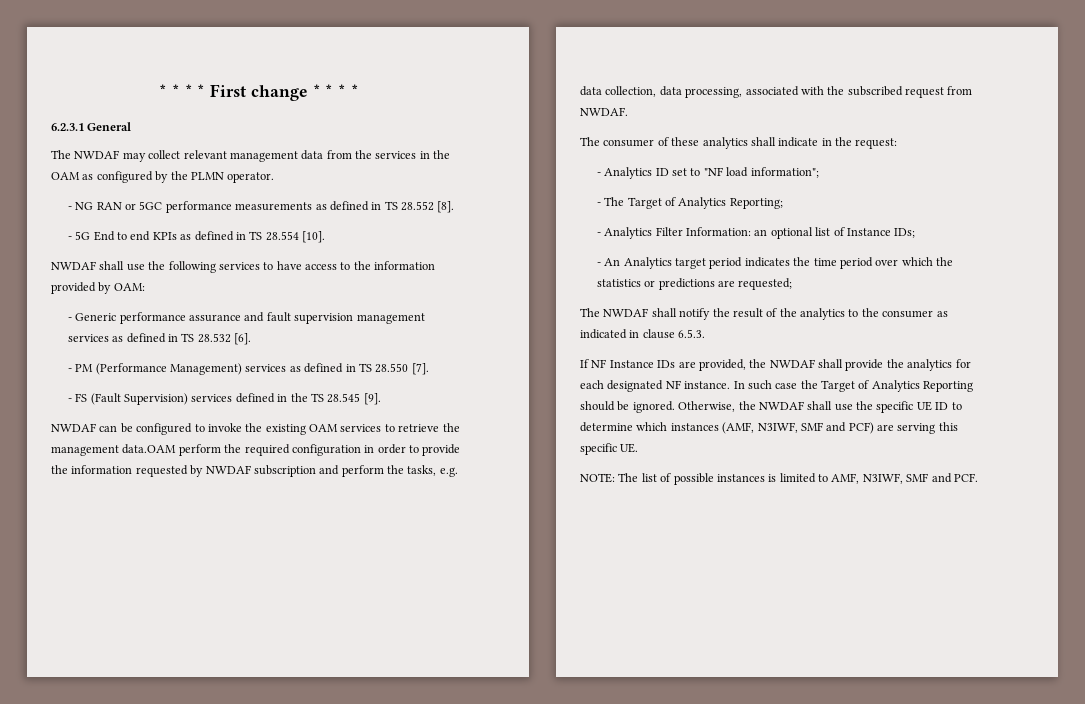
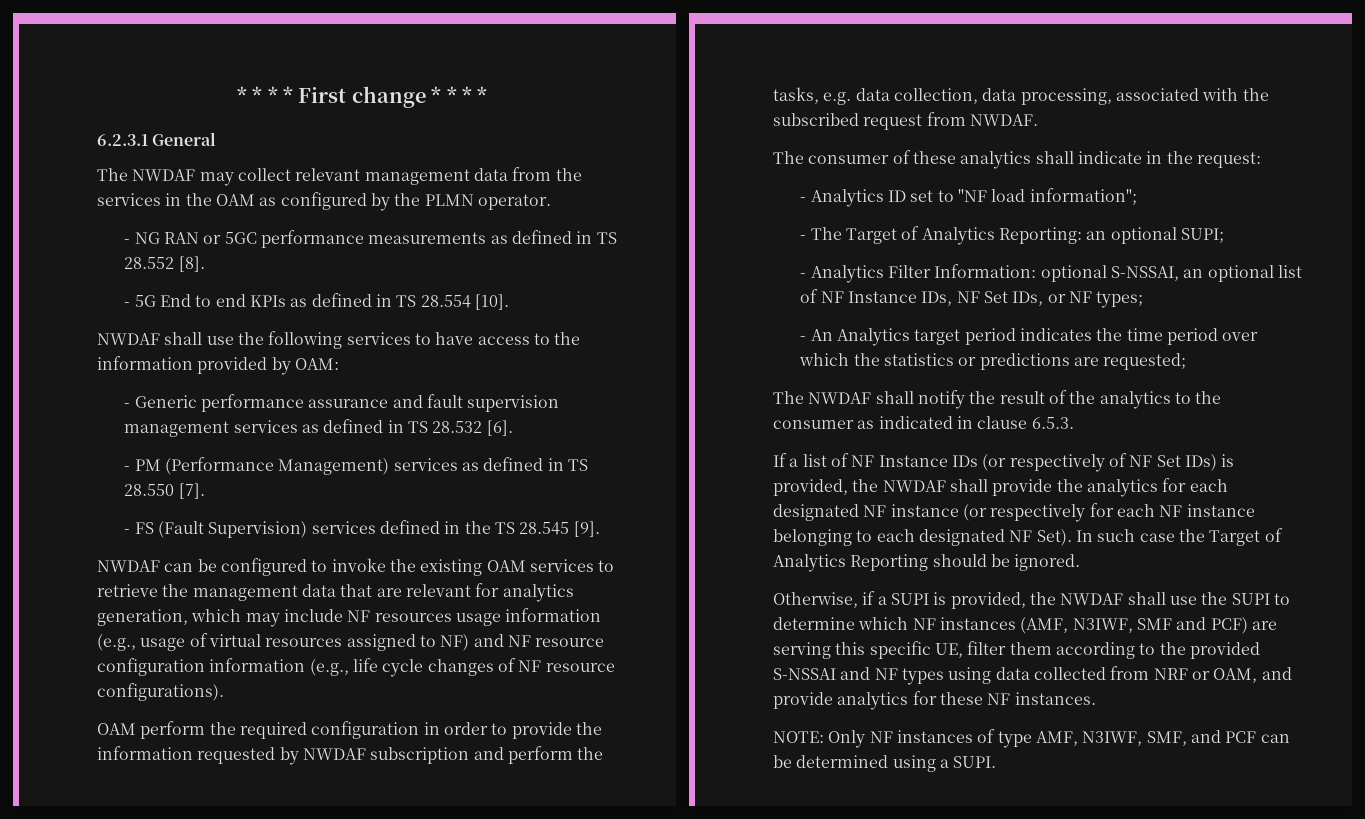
- NWDAF can be configured to invoke the existing OAM services to retrieve the management data.OAM perform the required configuration in order to provide the information requested by NWDAF subscription and perform the tasks, e.g. data collection, data processing, associated with the subscribed request from NWDAF.
+ NWDAF can be configured to invoke the existing OAM services to retrieve the management data that are relevant for analytics generation, which may include NF resources usage information (e.g., usage of virtual resources assigned to NF) and NF resource configuration information (e.g., life cycle changes of NF resource configurations).
+ OAM perform the required configuration in order to provide the information requested by NWDAF subscription and perform the tasks, e.g. data collection, data processing, associated with the subscribed request from NWDAF.
- - The Target of Analytics Reporting;
+ - The Target of Analytics Reporting: an optional SUPI;
- - Analytics Filter Information: an optional list of Instance IDs;
+ - Analytics Filter Information: optional S-NSSAI, an optional list of NF Instance IDs, NF Set IDs, or NF types;
- If NF Instance IDs are provided, the NWDAF shall provide the analytics for each designated NF instance.
+ If a list of NF Instance IDs (or respectively of NF Set IDs) is provided, the NWDAF shall provide the analytics for each designated NF instance (or respectively for each NF instance belonging to each designated NF Set).
- In such case the Target of Analytics Reporting should be ignored. Otherwise, the NWDAF shall use the specific UE ID to determine which instances (AMF, N3IWF, SMF and PCF) are serving this specific UE.
- NOTE: The list of possible instances is limited to AMF, N3IWF, SMF and PCF.
+ In such case the Target of Analytics Reporting should be ignored.
+ Otherwise, if a SUPI is provided, the NWDAF shall use the SUPI to determine which NF instances (AMF, N3IWF, SMF and PCF) are serving this specific UE, filter them according to the provided S-NSSAI and NF types using data collected from NRF or OAM, and provide analytics for these NF instances.
+ NOTE: Only NF instances of type AMF, N3IWF, SMF, and PCF can be determined using a SUPI.

